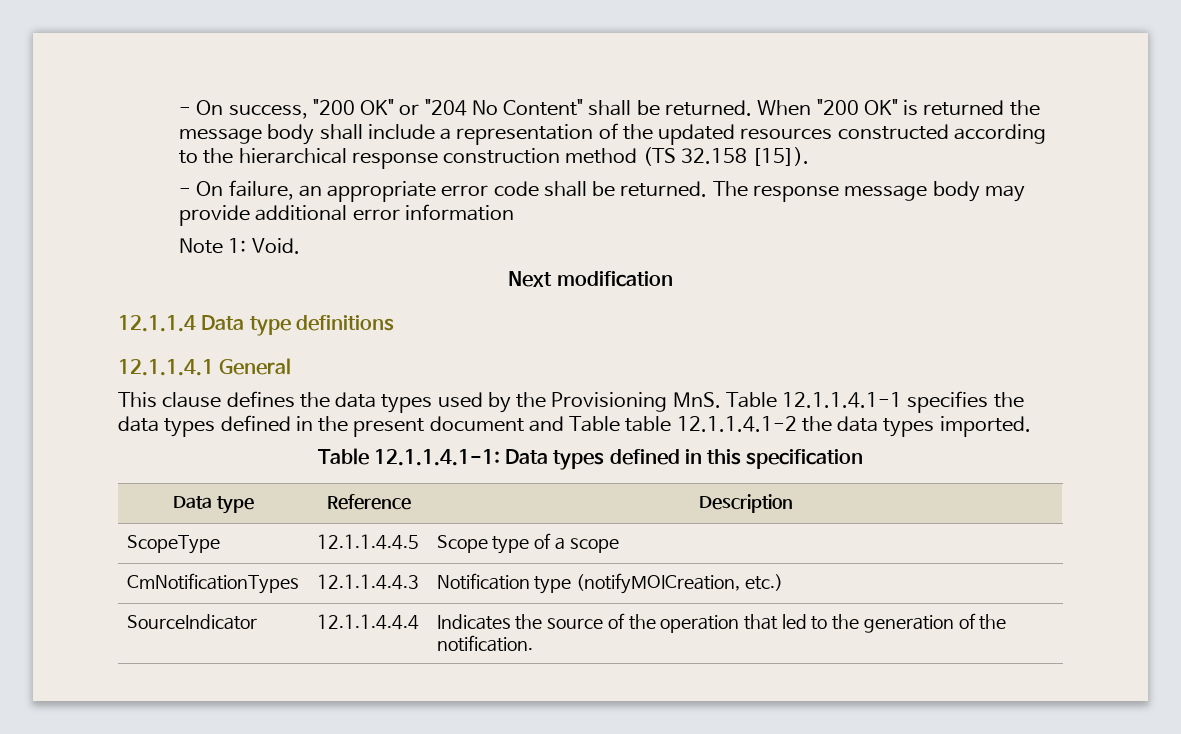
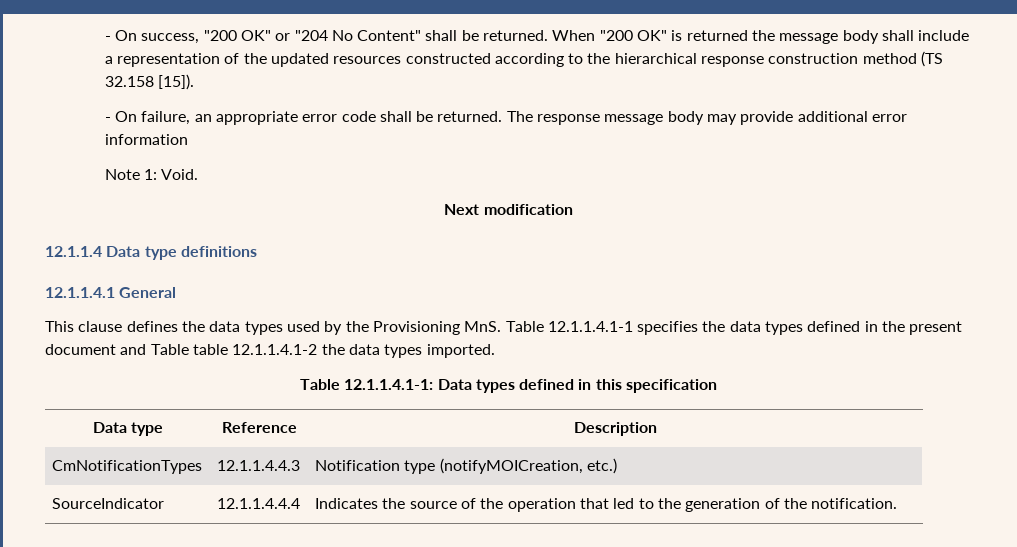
- ScopeType | 12.1.1.4.4.5 | Scope type of a scope

